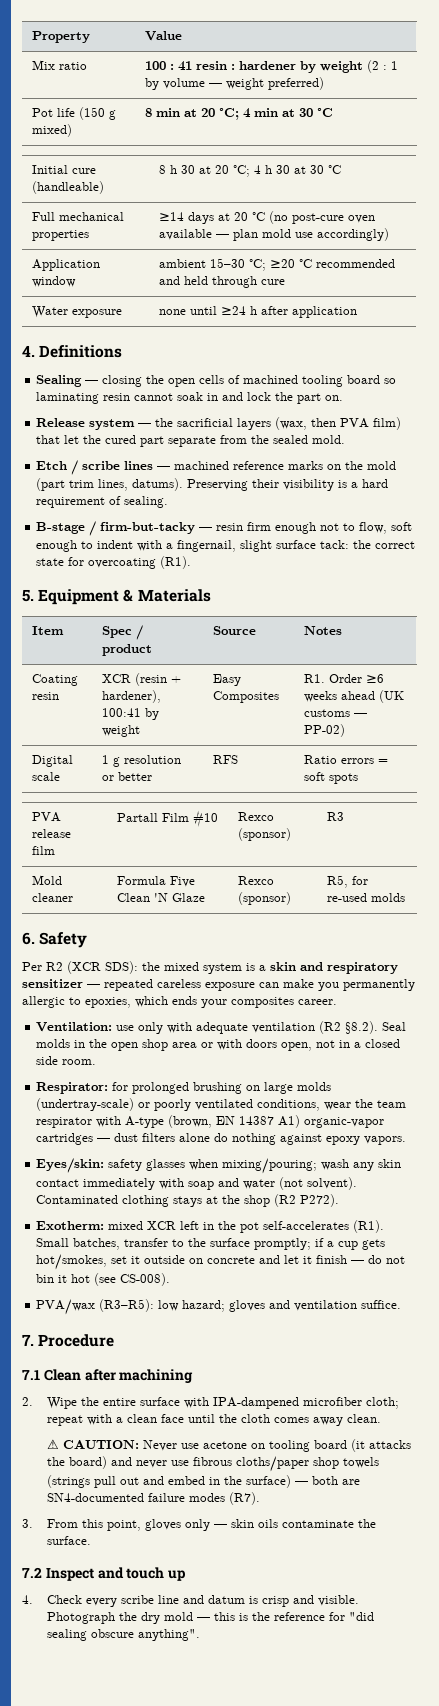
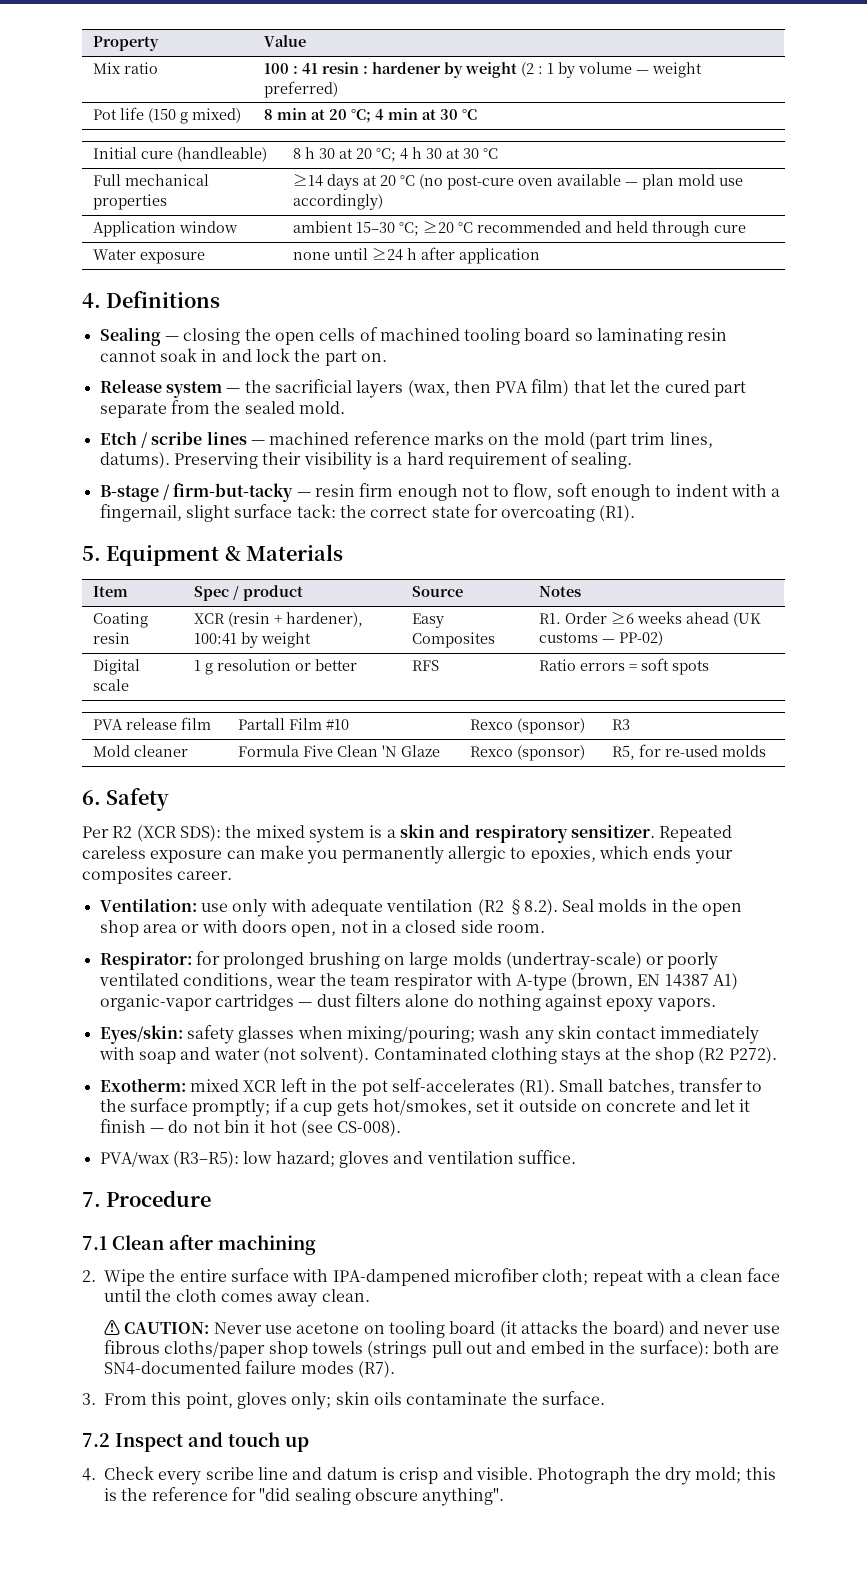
- Per R2 (XCR SDS): the mixed system is a skin and respiratory sensitizer — repeated careless exposure can make you permanently allergic to epoxies, which ends your composites career.
+ Per R2 (XCR SDS): the mixed system is a skin and respiratory sensitizer. Repeated careless exposure can make you permanently allergic to epoxies, which ends your composites career.
- ⚠ CAUTION: Never use acetone on tooling board (it attacks the board) and never use fibrous cloths/paper shop towels (strings pull out and embed in the surface) — both are SN4-documented failure modes (R7).
+ ⚠ CAUTION: Never use acetone on tooling board (it attacks the board) and never use fibrous cloths/paper shop towels (strings pull out and embed in the surface): both are SN4-documented failure modes (R7).
- 3. From this point, gloves only — skin oils contaminate the surface.
+ 3. From this point, gloves only; skin oils contaminate the surface.
- Photograph the dry mold — this is the reference for "did sealing obscure anything".
+ Photograph the dry mold; this is the reference for "did sealing obscure anything".

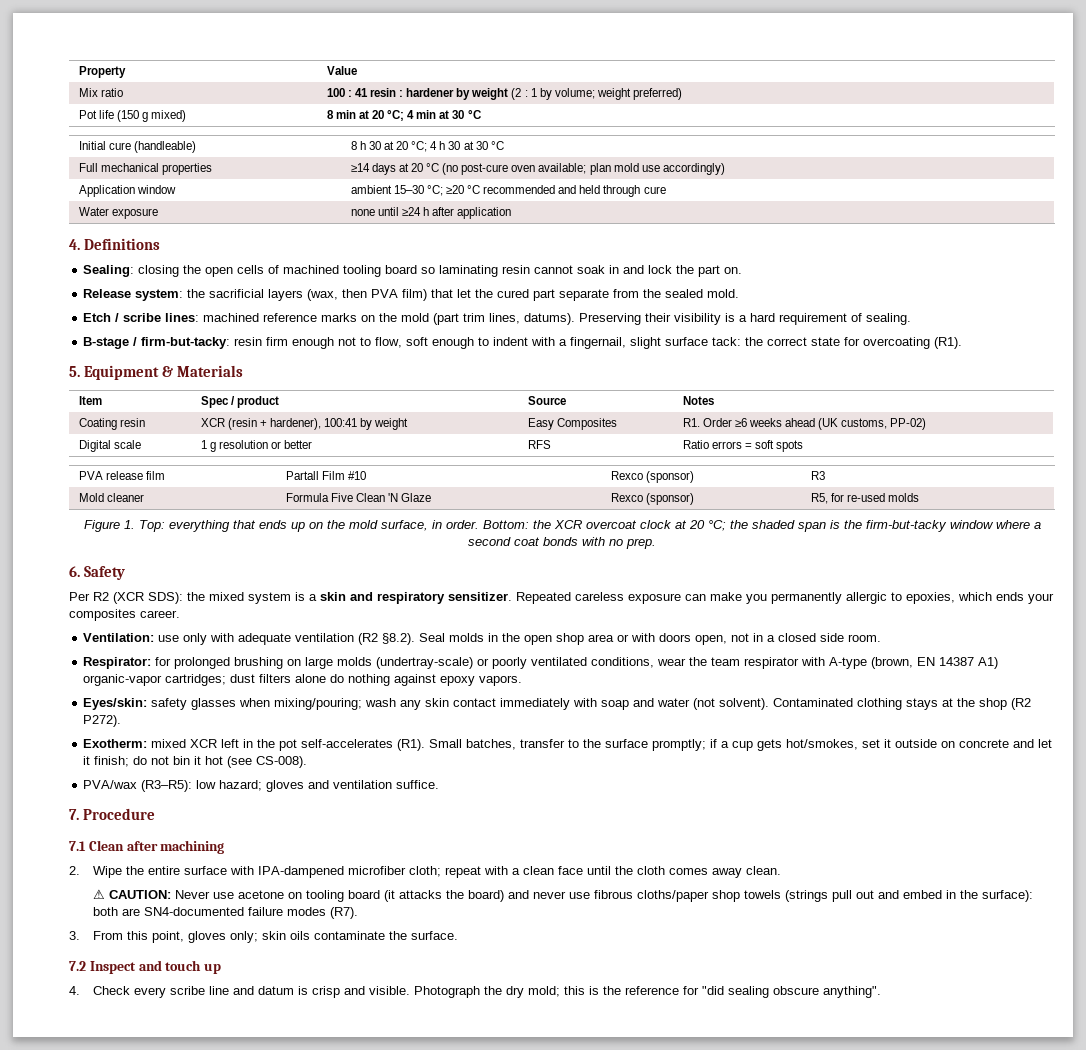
- Mix ratio | 100 : 41 resin : hardener by weight (2 : 1 by volume — weight preferred)
+ Mix ratio | 100 : 41 resin : hardener by weight (2 : 1 by volume; weight preferred)
- Full mechanical properties | ≥14 days at 20 °C (no post-cure oven available — plan mold use accordingly)
+ Full mechanical properties | ≥14 days at 20 °C (no post-cure oven available; plan mold use accordingly)
- Sealing — closing the open cells of machined tooling board so laminating resin cannot soak in and lock the part on.
+ Sealing: closing the open cells of machined tooling board so laminating resin cannot soak in and lock the part on.
- Release system — the sacrificial layers (wax, then PVA film) that let the cured part separate from the sealed mold.
+ Release system: the sacrificial layers (wax, then PVA film) that let the cured part separate from the sealed mold.
- Etch / scribe lines — machined reference marks on the mold (part trim lines, datums).
+ Etch / scribe lines: machined reference marks on the mold (part trim lines, datums).
- B-stage / firm-but-tacky — resin firm enough not to flow, soft enough to indent with a fingernail, slight surface tack: the correct state for overcoating (R1).
+ B-stage / firm-but-tacky: resin firm enough not to flow, soft enough to indent with a fingernail, slight surface tack: the correct state for overcoating (R1).
- Coating resin | XCR (resin + hardener), 100:41 by weight | Easy Composites | R1. Order ≥6 weeks ahead (UK customs — PP-02)
+ Coating resin | XCR (resin + hardener), 100:41 by weight | Easy Composites | R1. Order ≥6 weeks ahead (UK customs, PP-02)
+ Figure 1. Top: everything that ends up on the mold surface, in order. Bottom: the XCR overcoat clock at 20 °C; the shaded span is the firm-but-tacky window where a second coat bonds with no prep.
- Respirator: for prolonged brushing on large molds (undertray-scale) or poorly ventilated conditions, wear the team respirator with A-type (brown, EN 14387 A1) organic-vapor cartridges — dust filters alone do nothing against epoxy vapors.
+ Respirator: for prolonged brushing on large molds (undertray-scale) or poorly ventilated conditions, wear the team respirator with A-type (brown, EN 14387 A1) organic-vapor cartridges; dust filters alone do nothing against epoxy vapors.
- Exotherm: mixed XCR left in the pot self-accelerates (R1). Small batches, transfer to the surface promptly; if a cup gets hot/smokes, set it outside on concrete and let it finish — do not bin it hot (see CS-008).
+ Exotherm: mixed XCR left in the pot self-accelerates (R1). Small batches, transfer to the surface promptly; if a cup gets hot/smokes, set it outside on concrete and let it finish; do not bin it hot (see CS-008).

